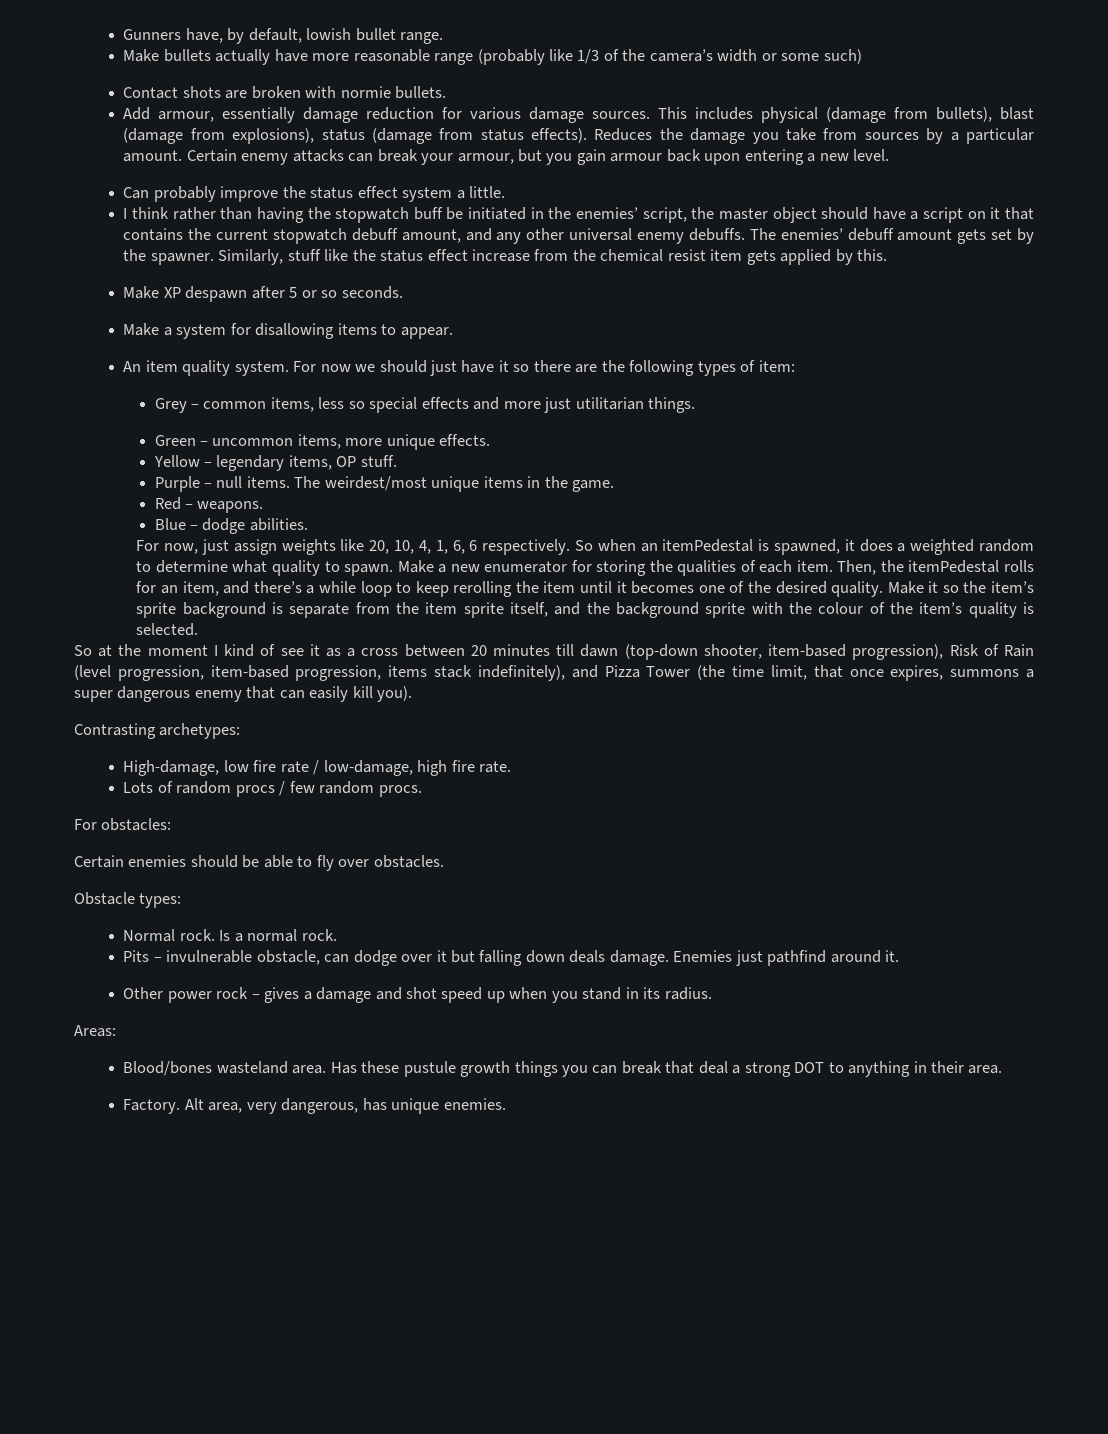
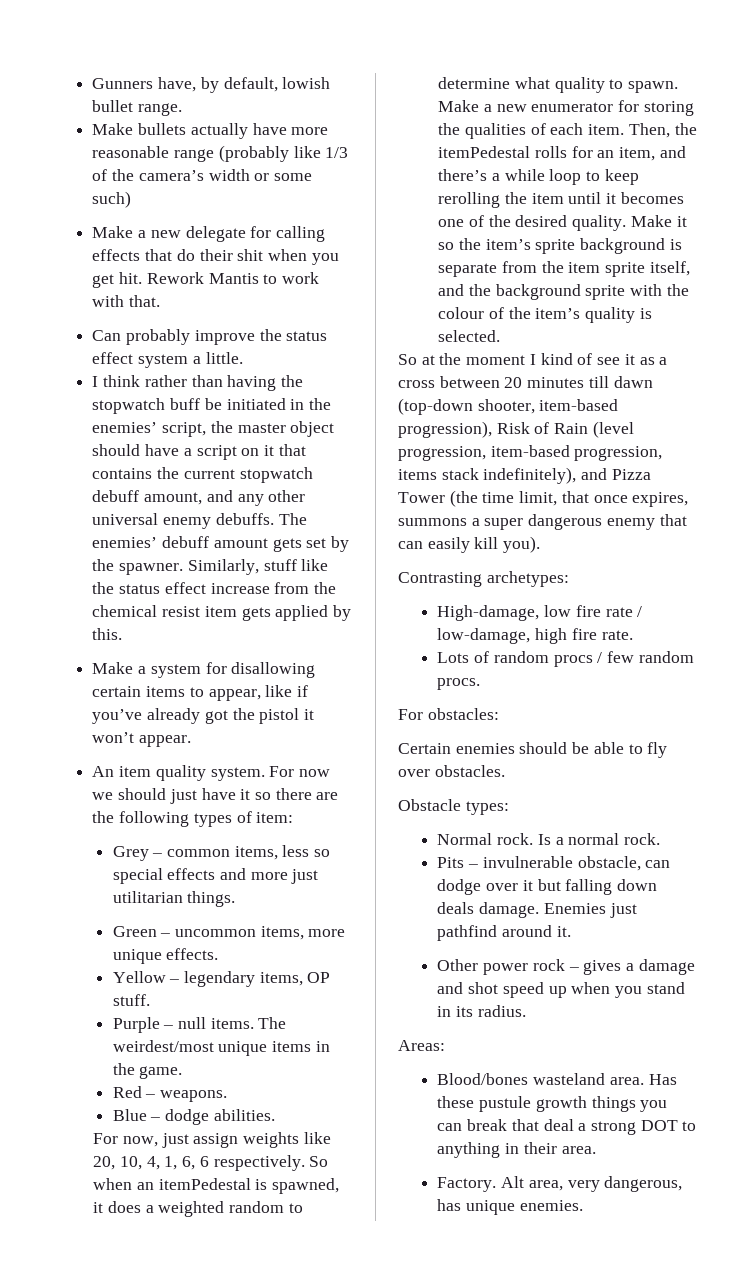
- Contact shots are broken with normie bullets.
- Add armour, essentially damage reduction for various damage sources. This includes physical (damage from bullets), blast (damage from explosions), status (damage from status effects). Reduces the damage you take from sources by a particular amount. Certain enemy attacks can break your armour, but you gain armour back upon entering a new level.
+ Make a new delegate for calling effects that do their shit when you get hit. Rework Mantis to work with that.
- Make XP despawn after 5 or so seconds.
- Make a system for disallowing items to appear.
+ Make a system for disallowing certain items to appear, like if you’ve already got the pistol it won’t appear.

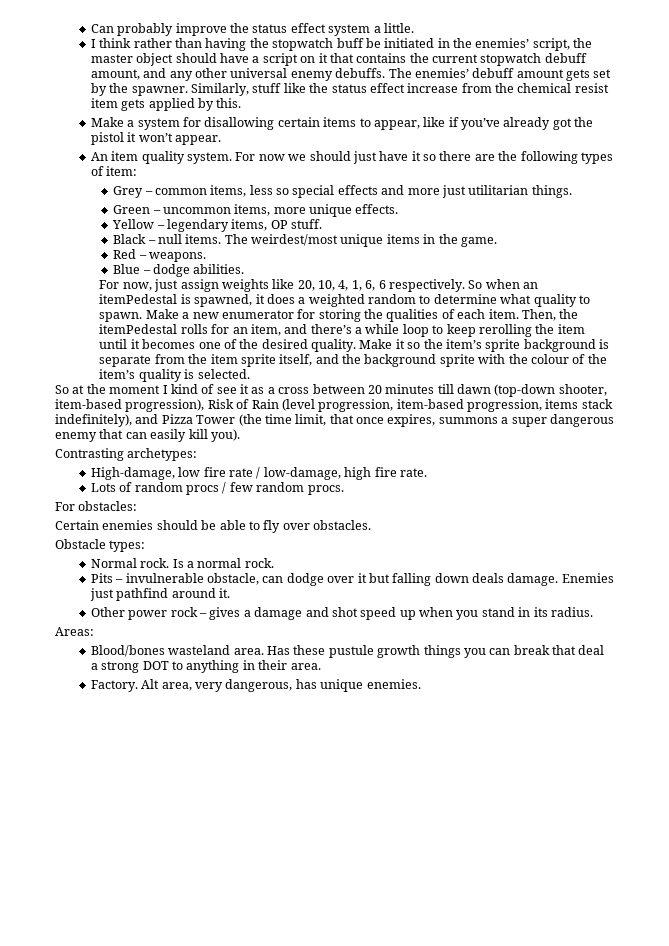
- Gunners have, by default, lowish bullet range.
- Make bullets actually have more reasonable range (probably like 1/3 of the camera’s width or some such)
- Make a new delegate for calling effects that do their shit when you get hit. Rework Mantis to work with that.
- Purple – null items.
+ Black – null items.

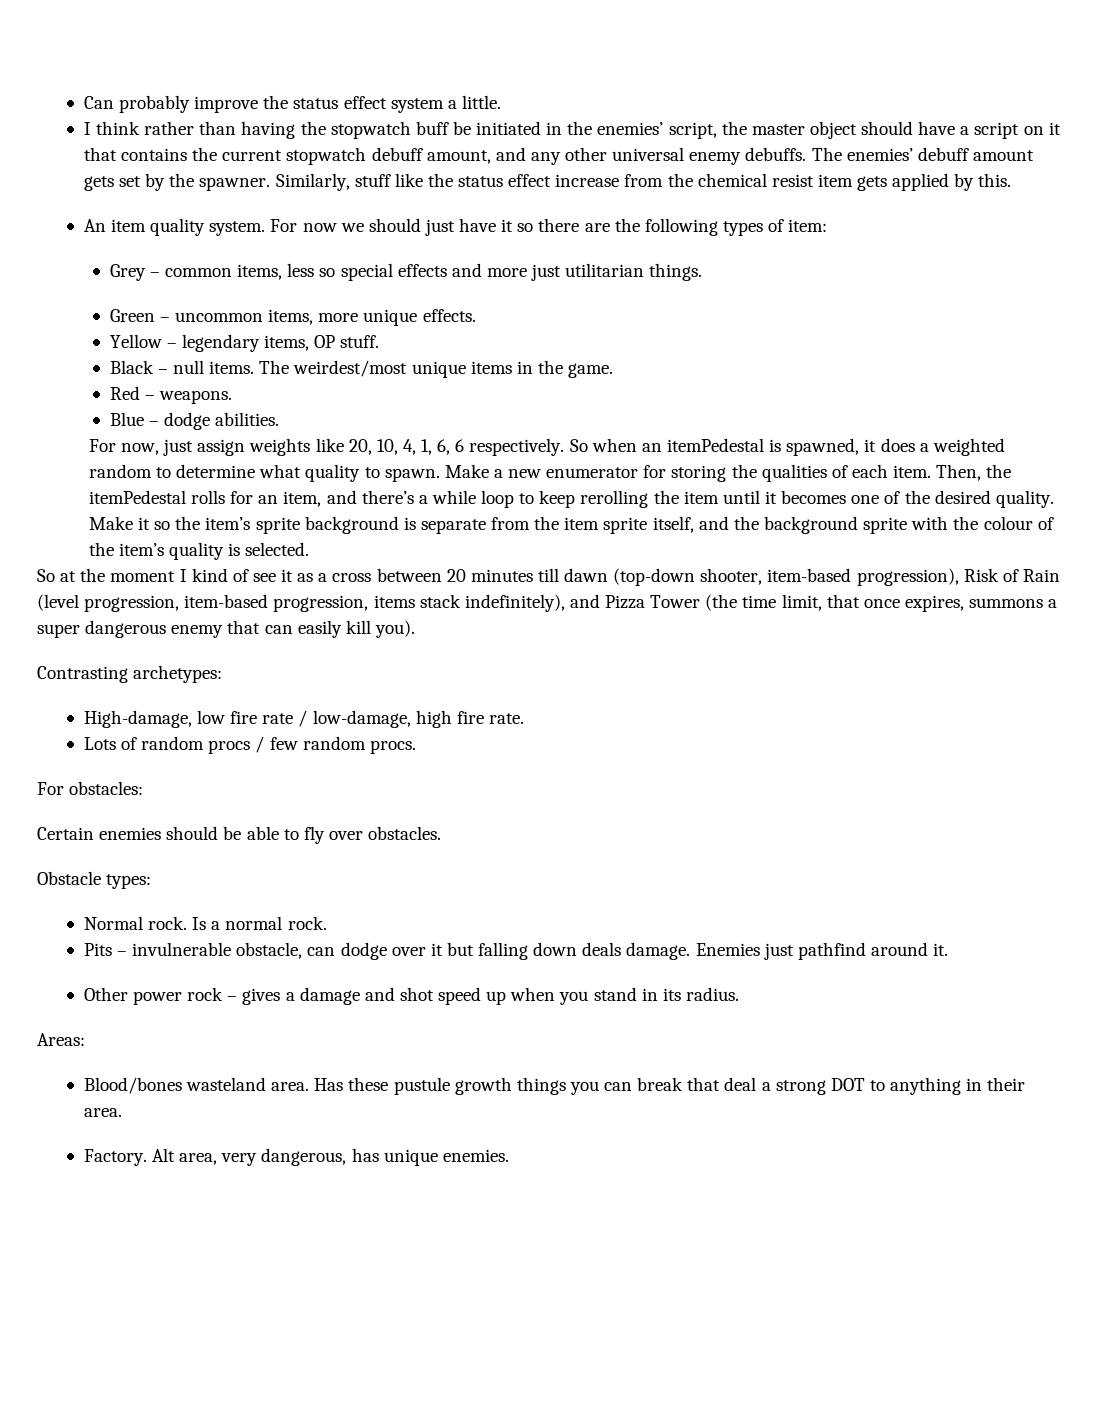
- Make a system for disallowing certain items to appear, like if you’ve already got the pistol it won’t appear.

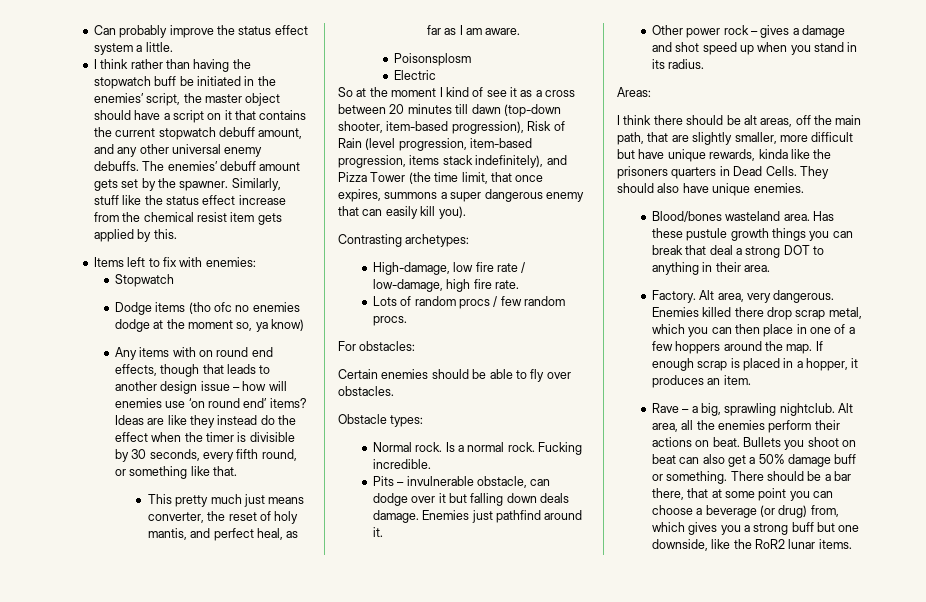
- An item quality system. For now we should just have it so there are the following types of item:
- Grey – common items, less so special effects and more just utilitarian things.
- Green – uncommon items, more unique effects.
- Yellow – legendary items, OP stuff.
- Black – null items. The weirdest/most unique items in the game.
- Red – weapons.
- Blue – dodge abilities.
- For now, just assign weights like 20, 10, 4, 1, 6, 6 respectively. So when an itemPedestal is spawned, it does a weighted random to determine what quality to spawn. Make a new enumerator for storing the qualities of each item. Then, the itemPedestal rolls for an item, and there’s a while loop to keep rerolling the item until it becomes one of the desired quality. Make it so the item’s sprite background is separate from the item sprite itself, and the background sprite with the colour of the item’s quality is selected.
+ Items left to fix with enemies:
+ Stopwatch
+ Dodge items (tho ofc no enemies dodge at the moment so, ya know)
+ Any items with on round end effects, though that leads to another design issue – how will enemies use ‘on round end’ items? Ideas are like they instead do the effect when the timer is divisible by 30 seconds, every fifth round, or something like that.
+ This pretty much just means converter, the reset of holy mantis, and perfect heal, as far as I am aware.
+ Poisonsplosm
+ Electric
+ Fucking incredible.
+ I think there should be alt areas, off the main path, that are slightly smaller, more difficult but have unique rewards, kinda like the prisoners quarters in Dead Cells. They should also have unique enemies.
- Alt area, very dangerous, has unique enemies.
+ Alt area, very dangerous. Enemies killed there drop scrap metal, which you can then place in one of a few hoppers around the map. If enough scrap is placed in a hopper, it produces an item.
+ Rave – a big, sprawling nightclub. Alt area, all the enemies perform their actions on beat. Bullets you shoot on beat can also get a 50% damage buff or something. There should be a bar there, that at some point you can choose a beverage (or drug) from, which gives you a strong buff but one downside, like the RoR2 lunar items.

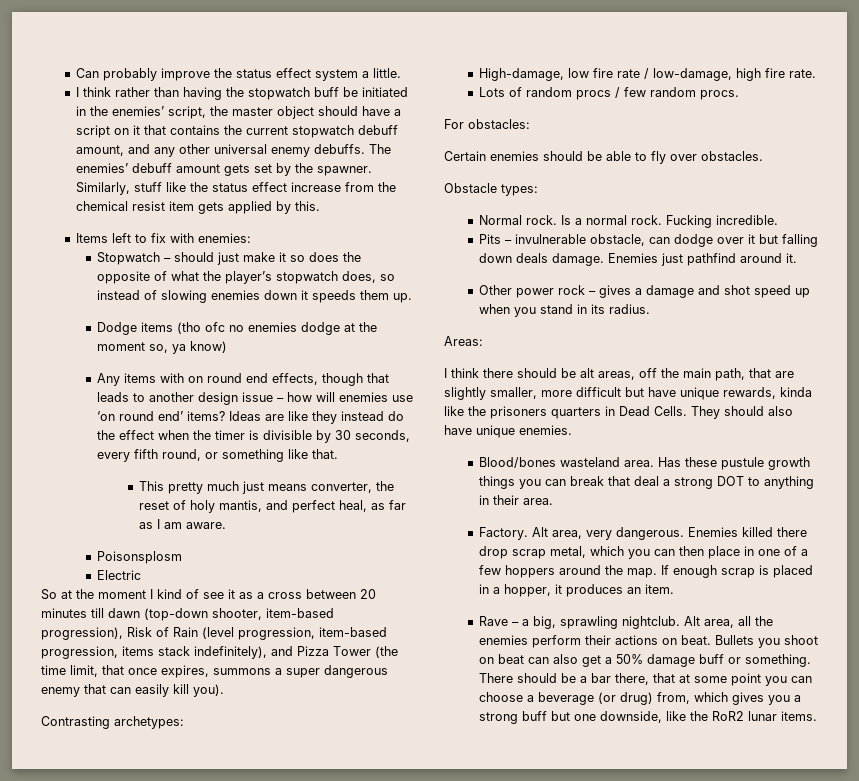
- Stopwatch
+ Stopwatch – should just make it so does the opposite of what the player’s stopwatch does, so instead of slowing enemies down it speeds them up.

